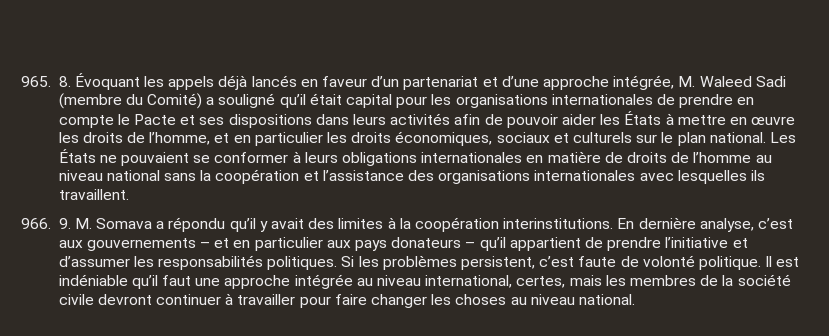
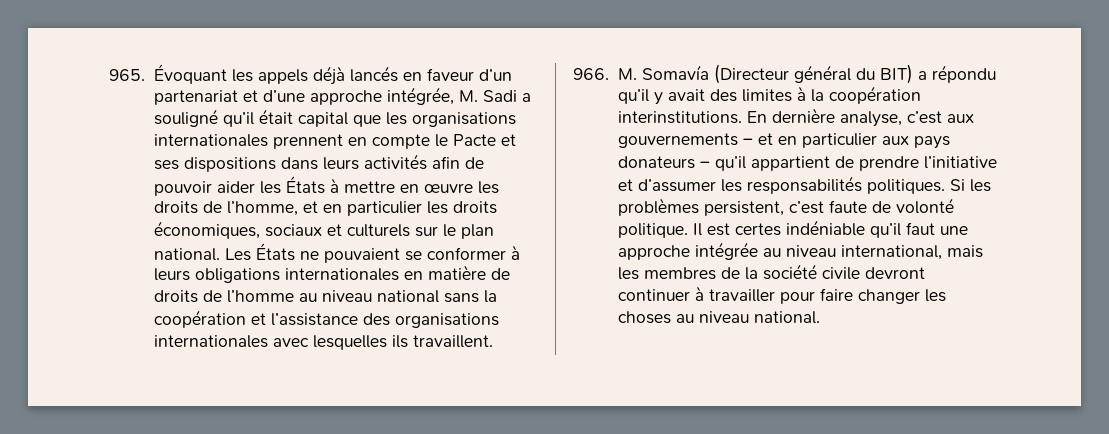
- 965. 8. Évoquant les appels déjà lancés en faveur d’un partenariat et d’une approche intégrée, M. Waleed Sadi (membre du Comité) a souligné qu’il était capital pour les organisations internationales de prendre en compte le Pacte et ses dispositions dans leurs activités afin de pouvoir aider les États à mettre en œuvre les droits de l’homme, et en particulier les droits économiques, sociaux et culturels sur le plan national.
+ 965. Évoquant les appels déjà lancés en faveur d’un partenariat et d’une approche intégrée, M. Sadi a souligné qu’il était capital que les organisations internationales prennent en compte le Pacte et ses dispositions dans leurs activités afin de pouvoir aider les États à mettre en œuvre les droits de l’homme, et en particulier les droits économiques, sociaux et culturels sur le plan national.
- 966. 9. M. Somava a répondu qu’il y avait des limites à la coopération interinstitutions.
+ 966. M. Somavía (Directeur général du BIT) a répondu qu’il y avait des limites à la coopération interinstitutions.
- Il est indéniable qu’il faut une approche intégrée au niveau international, certes, mais les membres de la société civile devront continuer à travailler pour faire changer les choses au niveau national.
+ Il est certes indéniable qu’il faut une approche intégrée au niveau international, mais les membres de la société civile devront continuer à travailler pour faire changer les choses au niveau national.

